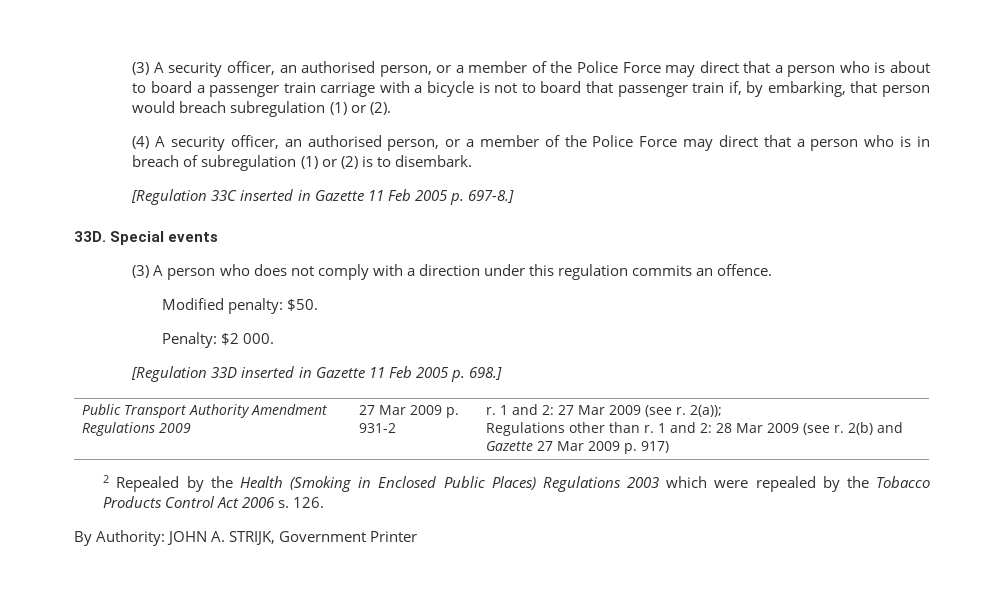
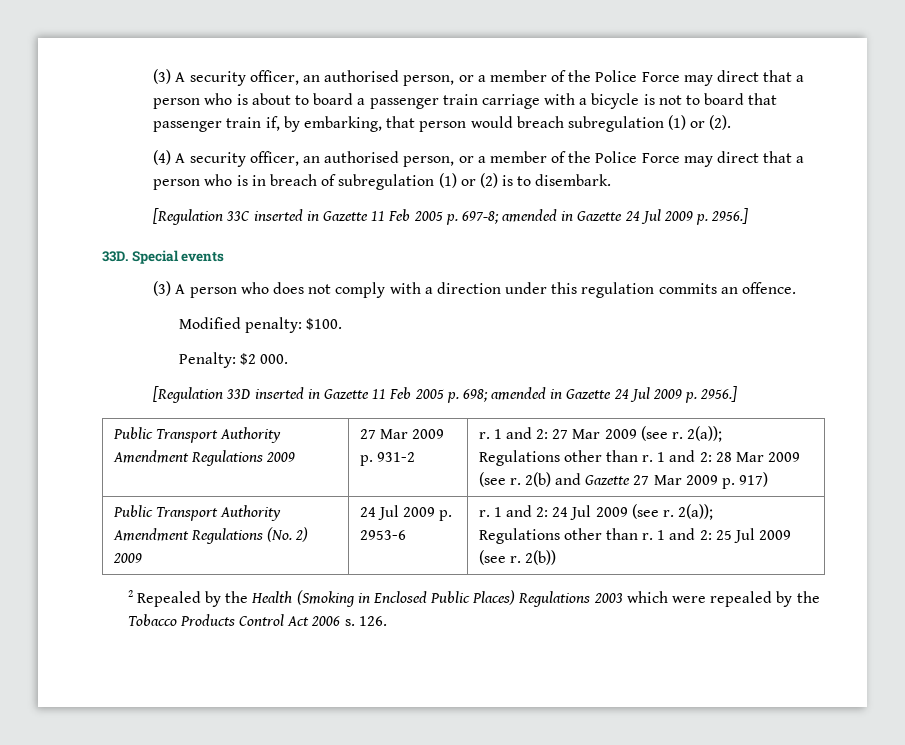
- [Regulation 33C inserted in Gazette 11 Feb 2005 p. 697-8.]
+ [Regulation 33C inserted in Gazette 11 Feb 2005 p. 697-8; amended in Gazette 24 Jul 2009 p. 2956.]
- Modified penalty: $50.
+ Modified penalty: $100.
- [Regulation 33D inserted in Gazette 11 Feb 2005 p. 698.]
+ [Regulation 33D inserted in Gazette 11 Feb 2005 p. 698; amended in Gazette 24 Jul 2009 p. 2956.]
+ Public Transport Authority Amendment Regulations (No. 2) 2009 | 24 Jul 2009 p. 2953-6 | r. 1 and 2: 24 Jul 2009 (see r. 2(a));
+ Regulations other than r. 1 and 2: 25 Jul 2009 (see r. 2(b))
- By Authority: JOHN A. STRIJK, Government Printer

